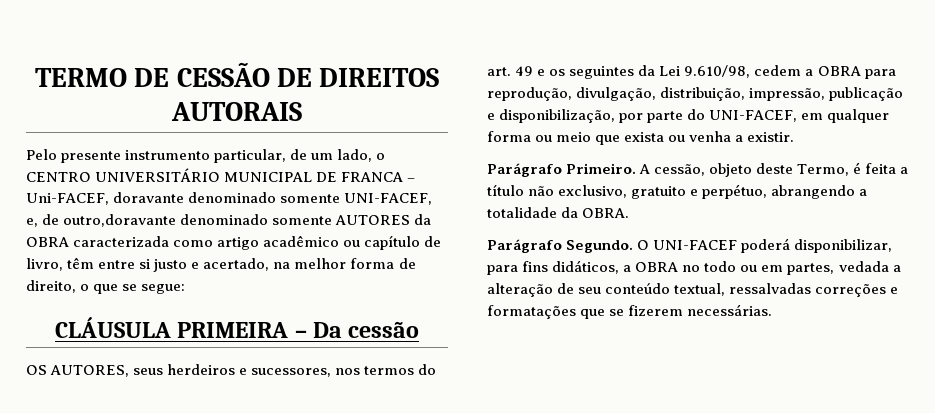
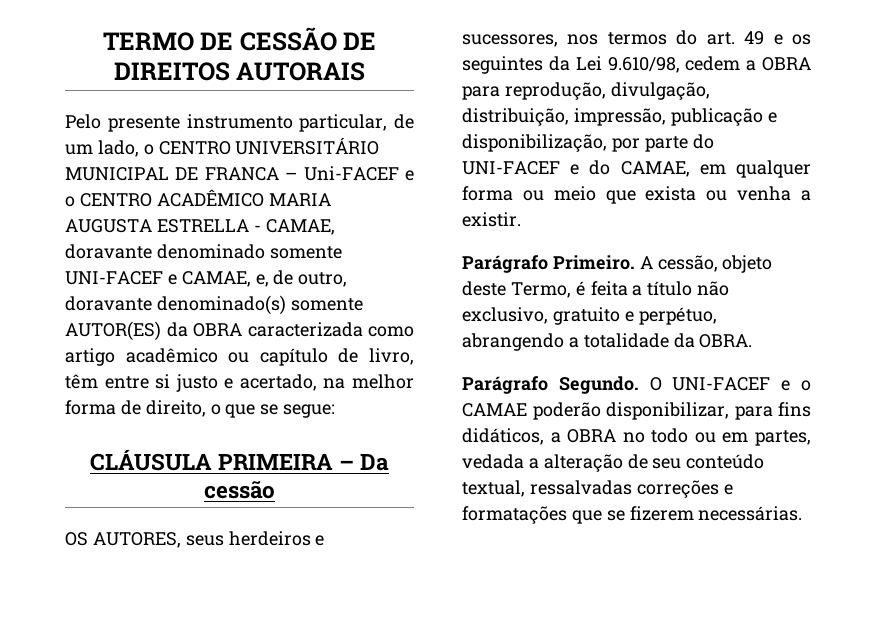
- Pelo presente instrumento particular, de um lado, o CENTRO UNIVERSITÁRIO MUNICIPAL DE FRANCA – Uni-FACEF, doravante denominado somente UNI-FACEF, e, de outro,doravante denominado somente AUTORES da OBRA caracterizada como artigo acadêmico ou capítulo de livro, têm entre si justo e acertado, na melhor forma de direito, o que se segue:
+ Pelo presente instrumento particular, de um lado, o CENTRO UNIVERSITÁRIO MUNICIPAL DE FRANCA – Uni-FACEF e o CENTRO ACADÊMICO MARIA AUGUSTA ESTRELLA - CAMAE, doravante denominado somente UNI-FACEF e CAMAE, e, de outro, doravante denominado(s) somente AUTOR(ES) da OBRA caracterizada como artigo acadêmico ou capítulo de livro, têm entre si justo e acertado, na melhor forma de direito, o que se segue:
- OS AUTORES, seus herdeiros e sucessores, nos termos do art. 49 e os seguintes da Lei 9.610/98, cedem a OBRA para reprodução, divulgação, distribuição, impressão, publicação e disponibilização, por parte do UNI-FACEF, em qualquer forma ou meio que exista ou venha a existir.
+ OS AUTORES, seus herdeiros e sucessores, nos termos do art. 49 e os seguintes da Lei 9.610/98, cedem a OBRA para reprodução, divulgação, distribuição, impressão, publicação e disponibilização, por parte do UNI-FACEF e do CAMAE, em qualquer forma ou meio que exista ou venha a existir.
- O UNI-FACEF poderá disponibilizar, para fins didáticos, a OBRA no todo ou em partes, vedada a alteração de seu conteúdo textual, ressalvadas correções e formatações que se fizerem necessárias.
+ O UNI-FACEF e o CAMAE poderão disponibilizar, para fins didáticos, a OBRA no todo ou em partes, vedada a alteração de seu conteúdo textual, ressalvadas correções e formatações que se fizerem necessárias.

